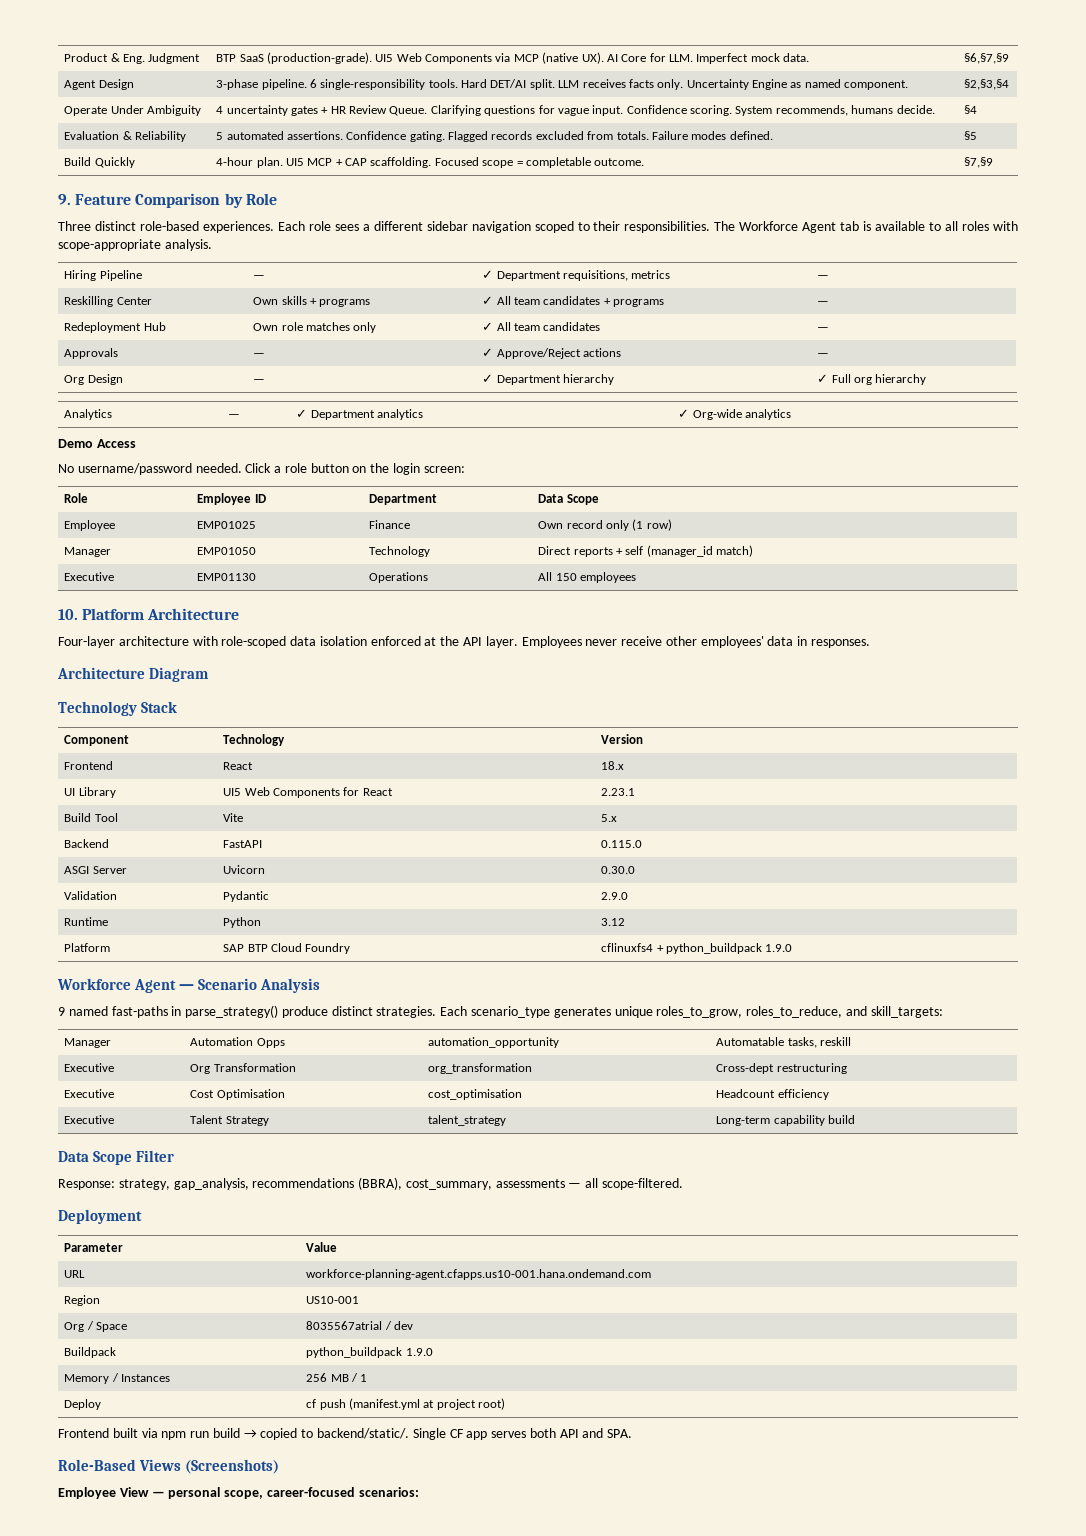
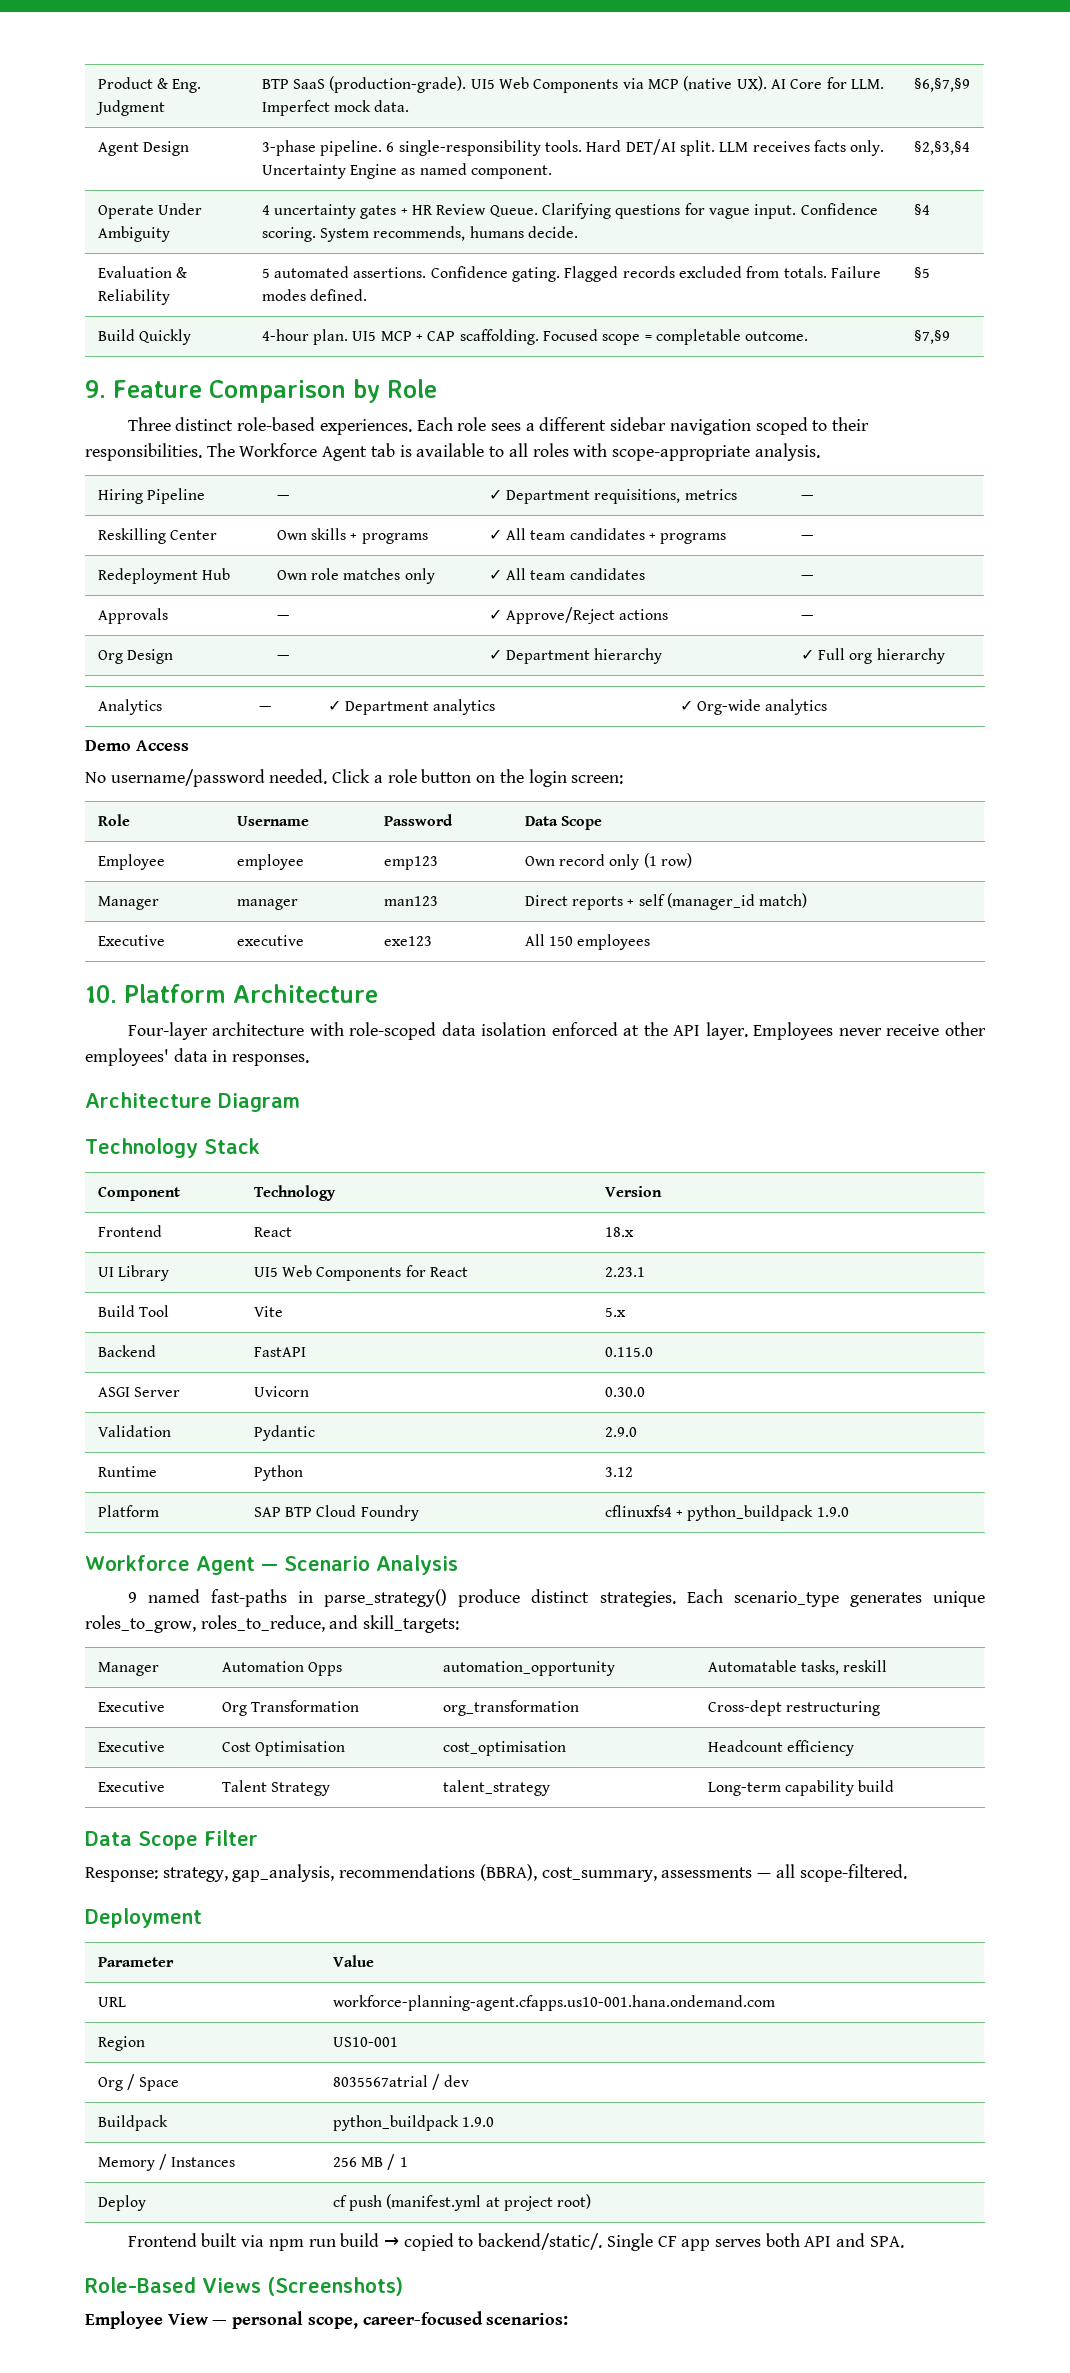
- Role | Employee ID | Department | Data Scope
+ Role | Username | Password | Data Scope
- Employee | EMP01025 | Finance | Own record only (1 row)
+ Employee | employee | emp123 | Own record only (1 row)
- Manager | EMP01050 | Technology | Direct reports + self (manager_id match)
+ Manager | manager | man123 | Direct reports + self (manager_id match)
- Executive | EMP01130 | Operations | All 150 employees
+ Executive | executive | exe123 | All 150 employees

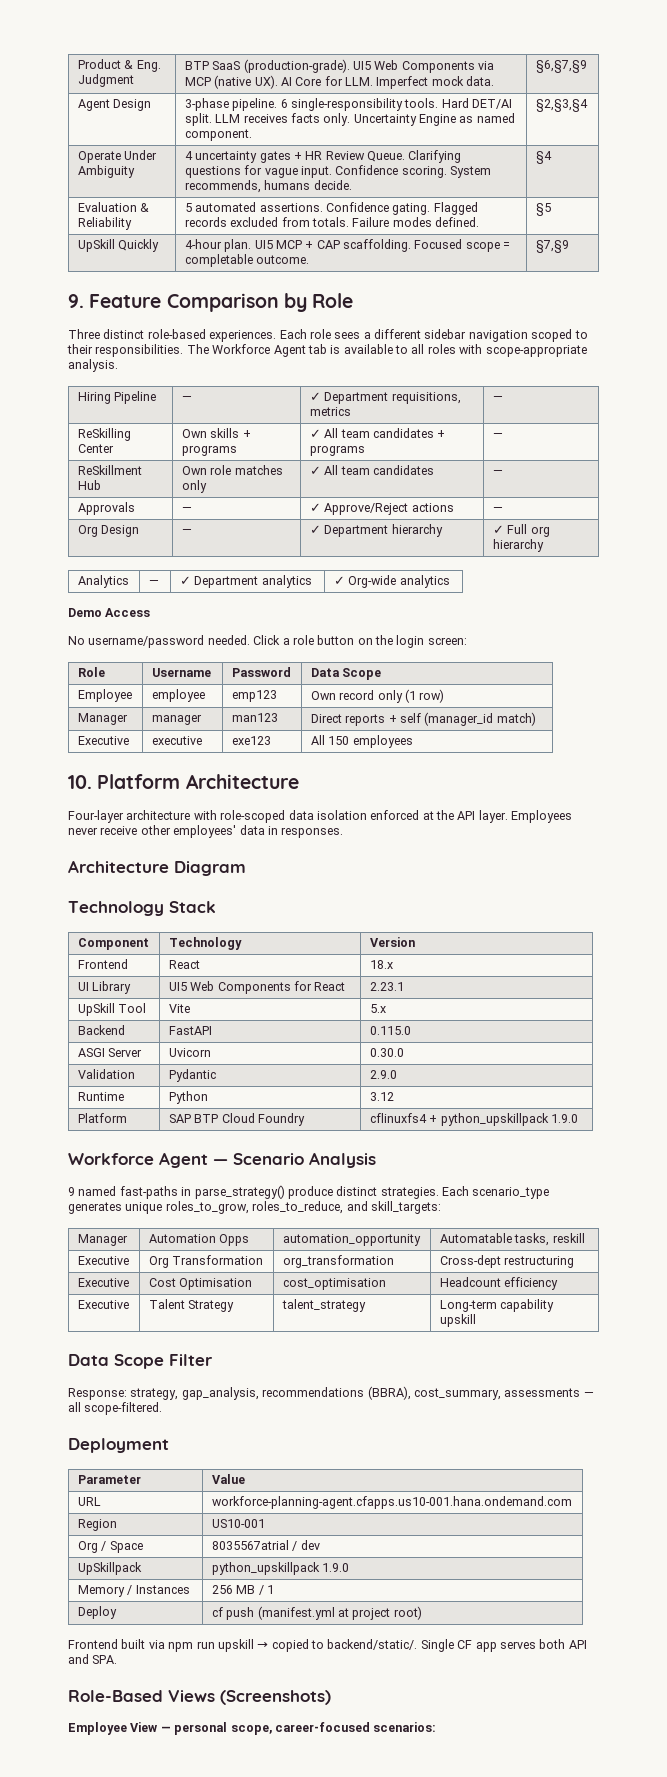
- Build Quickly | 4-hour plan. UI5 MCP + CAP scaffolding. Focused scope = completable outcome. | §7,§9
+ UpSkill Quickly | 4-hour plan. UI5 MCP + CAP scaffolding. Focused scope = completable outcome. | §7,§9
- Reskilling Center | Own skills + programs | ✓ All team candidates + programs | —
+ ReSkilling Center | Own skills + programs | ✓ All team candidates + programs | —
- Redeployment Hub | Own role matches only | ✓ All team candidates | —
+ ReSkillment Hub | Own role matches only | ✓ All team candidates | —
- Build Tool | Vite | 5.x
+ UpSkill Tool | Vite | 5.x
- Platform | SAP BTP Cloud Foundry | cflinuxfs4 + python_buildpack 1.9.0
+ Platform | SAP BTP Cloud Foundry | cflinuxfs4 + python_upskillpack 1.9.0
- Executive | Talent Strategy | talent_strategy | Long-term capability build
+ Executive | Talent Strategy | talent_strategy | Long-term capability upskill
- Buildpack | python_buildpack 1.9.0
+ UpSkillpack | python_upskillpack 1.9.0
- Frontend built via npm run build → copied to backend/static/.
+ Frontend built via npm run upskill → copied to backend/static/.

